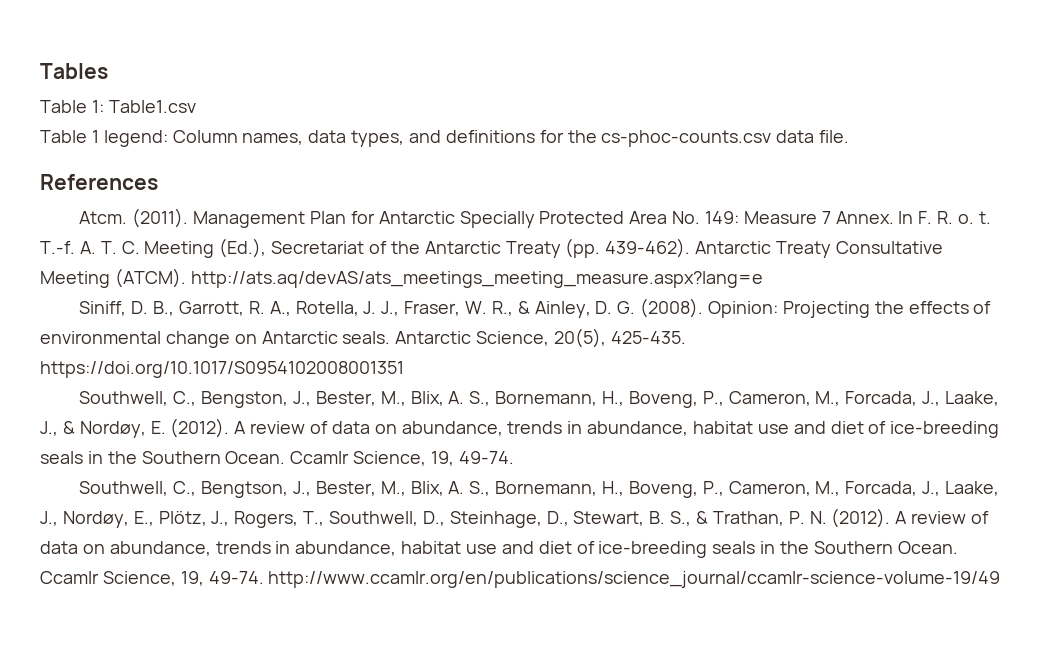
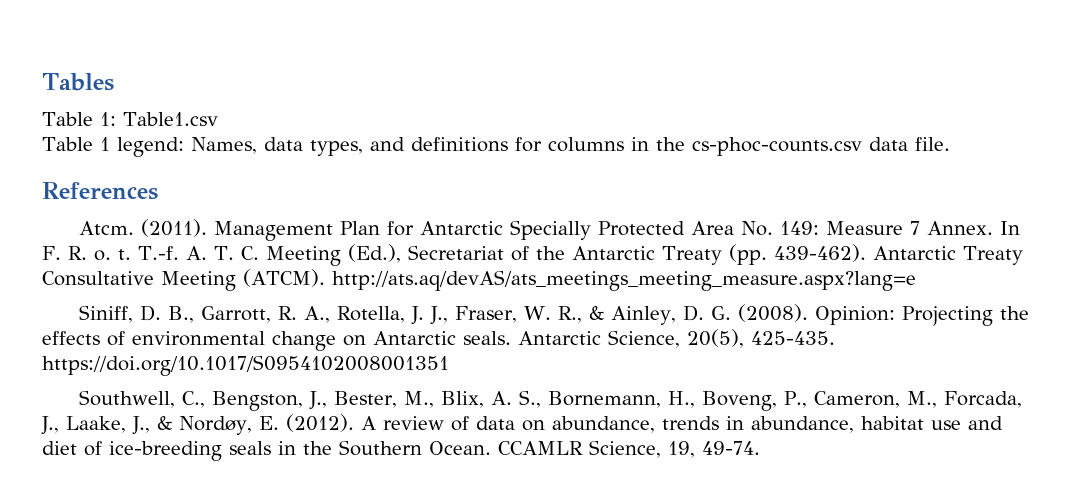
- Table 1 legend: Column names, data types, and definitions for the cs-phoc-counts.csv data file.
+ Table 1 legend: Names, data types, and definitions for columns in the cs-phoc-counts.csv data file.
- Southwell, C., Bengston, J., Bester, M., Blix, A. S., Bornemann, H., Boveng, P., Cameron, M., Forcada, J., Laake, J., & Nordøy, E. (2012). A review of data on abundance, trends in abundance, habitat use and diet of ice-breeding seals in the Southern Ocean. Ccamlr Science, 19, 49-74.
- Southwell, C., Bengtson, J., Bester, M., Blix, A. S., Bornemann, H., Boveng, P., Cameron, M., Forcada, J., Laake, J., Nordøy, E., Plötz, J., Rogers, T., Southwell, D., Steinhage, D., Stewart, B. S., & Trathan, P. N. (2012). A review of data on abundance, trends in abundance, habitat use and diet of ice-breeding seals in the Southern Ocean. Ccamlr Science, 19, 49-74. http://www.ccamlr.org/en/publications/science_journal/ccamlr-science-volume-19/49
+ Southwell, C., Bengston, J., Bester, M., Blix, A. S., Bornemann, H., Boveng, P., Cameron, M., Forcada, J., Laake, J., & Nordøy, E. (2012). A review of data on abundance, trends in abundance, habitat use and diet of ice-breeding seals in the Southern Ocean. CCAMLR Science, 19, 49-74.

